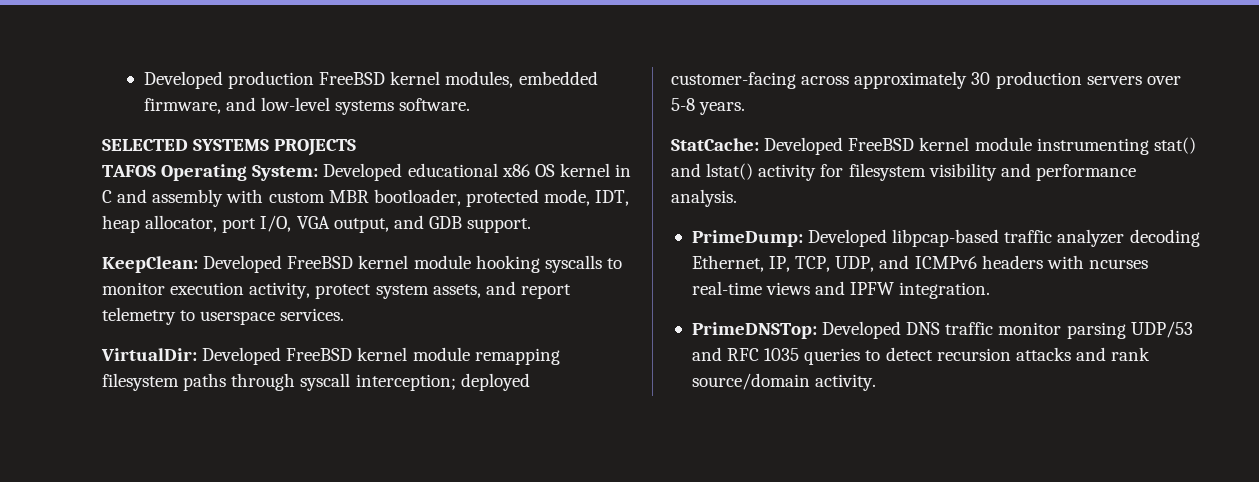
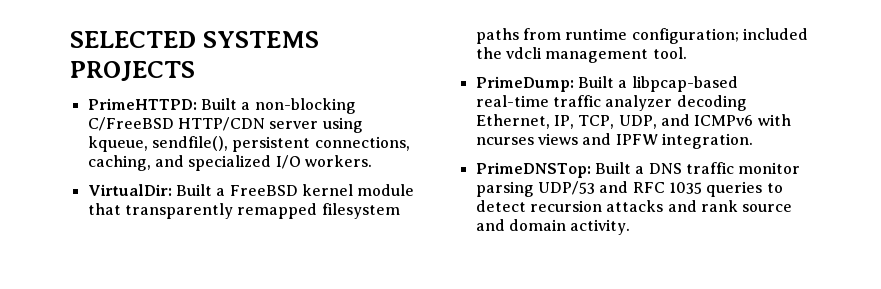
- Developed production FreeBSD kernel modules, embedded firmware, and low-level systems software.
  SELECTED SYSTEMS PROJECTS
- TAFOS Operating System: Developed educational x86 OS kernel in C and assembly with custom MBR bootloader, protected mode, IDT, heap allocator, port I/O, VGA output, and GDB support.
- KeepClean: Developed FreeBSD kernel module hooking syscalls to monitor execution activity, protect system assets, and report telemetry to userspace services.
- VirtualDir: Developed FreeBSD kernel module remapping filesystem paths through syscall interception; deployed customer-facing across approximately 30 production servers over 5-8 years.
- StatCache: Developed FreeBSD kernel module instrumenting stat() and lstat() activity for filesystem visibility and performance analysis.
- PrimeDump: Developed libpcap-based traffic analyzer decoding Ethernet, IP, TCP, UDP, and ICMPv6 headers with ncurses real-time views and IPFW integration.
+ PrimeHTTPD: Built a non-blocking C/FreeBSD HTTP/CDN server using kqueue, sendfile(), persistent connections, caching, and specialized I/O workers.
+ VirtualDir: Built a FreeBSD kernel module that transparently remapped filesystem paths from runtime configuration; included the vdcli management tool.
+ PrimeDump: Built a libpcap-based real-time traffic analyzer decoding Ethernet, IP, TCP, UDP, and ICMPv6 with ncurses views and IPFW integration.
- PrimeDNSTop: Developed DNS traffic monitor parsing UDP/53 and RFC 1035 queries to detect recursion attacks and rank source/domain activity.
+ PrimeDNSTop: Built a DNS traffic monitor parsing UDP/53 and RFC 1035 queries to detect recursion attacks and rank source and domain activity.

